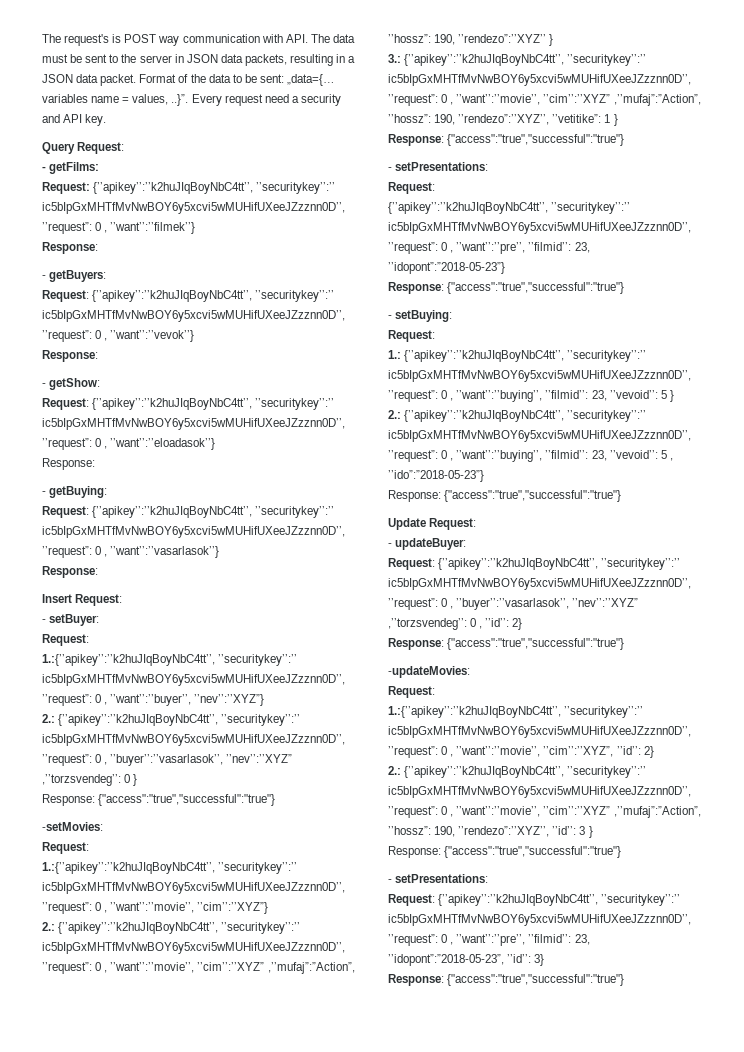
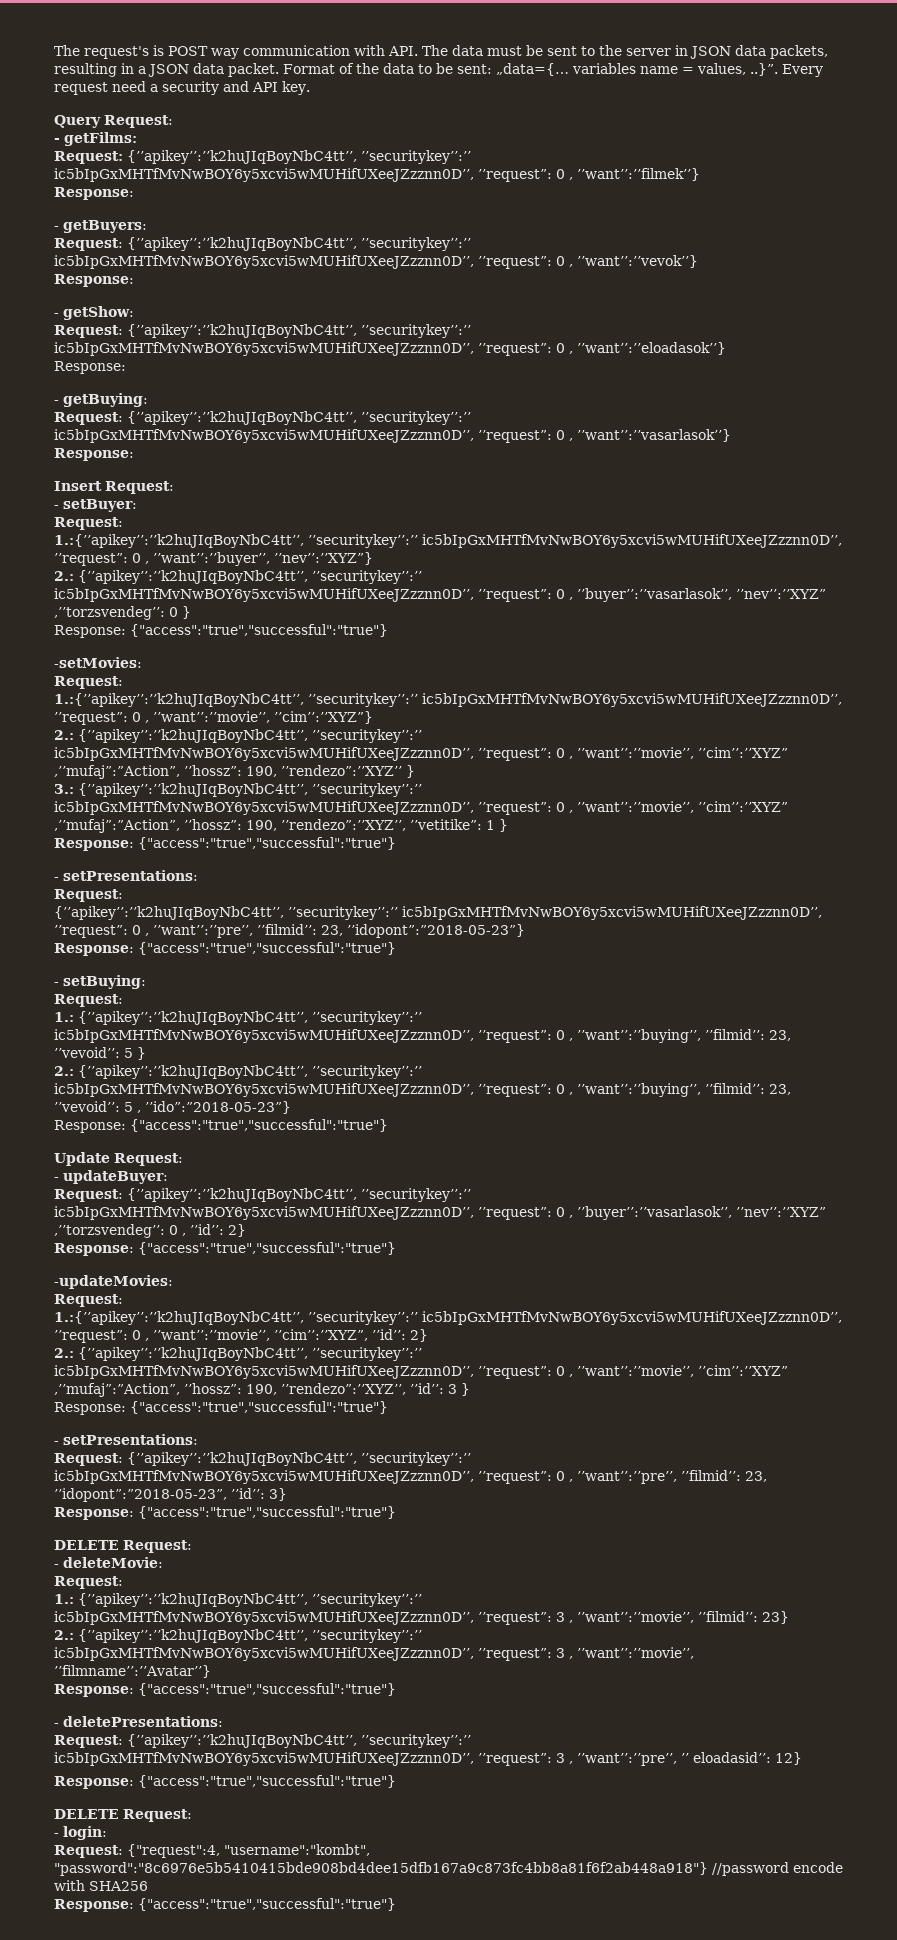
  Request: {’’apikey’’:’’k2huJIqBoyNbC4tt’’, ’’securitykey’’:’’ ic5bIpGxMHTfMvNwBOY6y5xcvi5wMUHifUXeeJZzznn0D’’, ’’request”: 0 , ’’want’’:’’pre’’, ’’filmid’’: 23, ’’idopont”:”2018-05-23”, ’’id’’: 3}
+ Response: {"access":"true","successful":"true"}
+ DELETE Request:
+ - deleteMovie:
+ Request:
+ 1.: {’’apikey’’:’’k2huJIqBoyNbC4tt’’, ’’securitykey’’:’’ ic5bIpGxMHTfMvNwBOY6y5xcvi5wMUHifUXeeJZzznn0D’’, ’’request”: 3 , ’’want’’:’’movie’’, ’’filmid’’: 23}
+ 2.: {’’apikey’’:’’k2huJIqBoyNbC4tt’’, ’’securitykey’’:’’ ic5bIpGxMHTfMvNwBOY6y5xcvi5wMUHifUXeeJZzznn0D’’, ’’request”: 3 , ’’want’’:’’movie’’, ’’filmname’’:’’Avatar’’}
+ Response: {"access":"true","successful":"true"}
+ - deletePresentations:
+ Request: {’’apikey’’:’’k2huJIqBoyNbC4tt’’, ’’securitykey’’:’’ ic5bIpGxMHTfMvNwBOY6y5xcvi5wMUHifUXeeJZzznn0D’’, ’’request”: 3 , ’’want’’:’’pre’’, ’’ eloadasid’’: 12}
+ Response: {"access":"true","successful":"true"}
+ DELETE Request:
+ - login:
+ Request: {"request":4, "username":"kombt", "password":"8c6976e5b5410415bde908bd4dee15dfb167a9c873fc4bb8a81f6f2ab448a918"} //password encode with SHA256

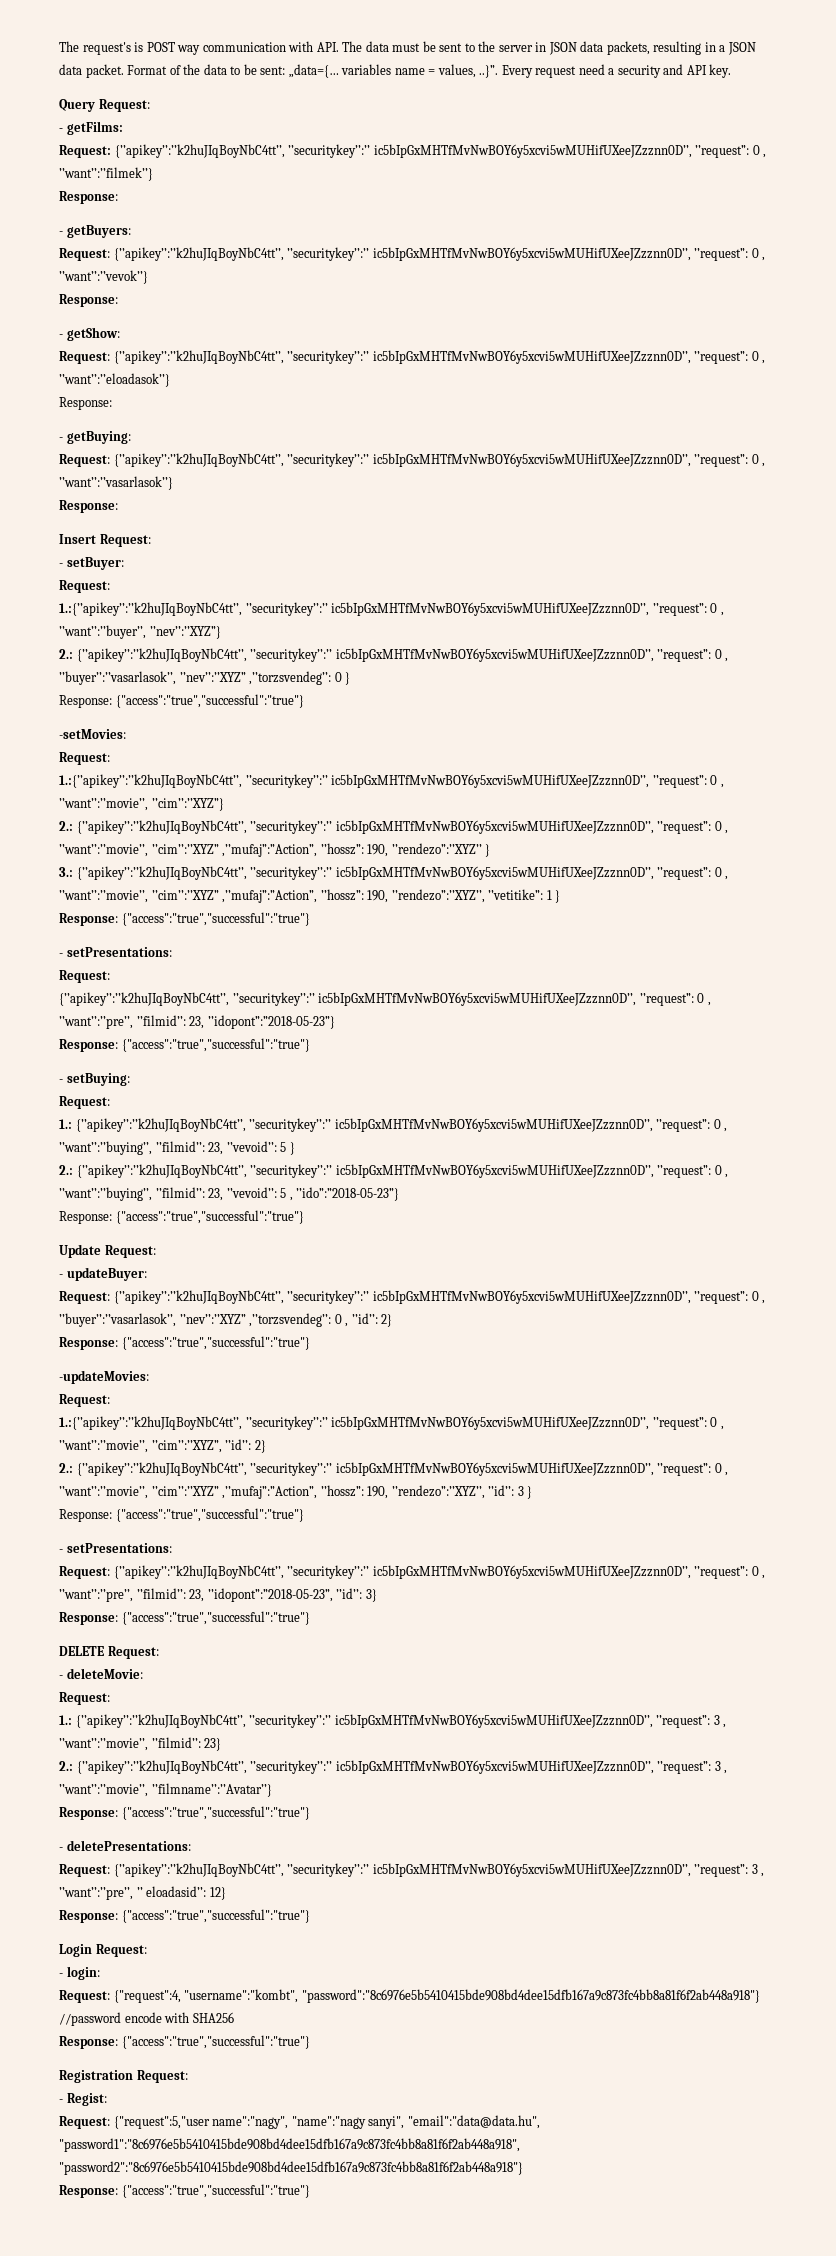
  Request: {’’apikey’’:’’k2huJIqBoyNbC4tt’’, ’’securitykey’’:’’ ic5bIpGxMHTfMvNwBOY6y5xcvi5wMUHifUXeeJZzznn0D’’, ’’request”: 3 , ’’want’’:’’pre’’, ’’ eloadasid’’: 12}
  Response: {"access":"true","successful":"true"}
- DELETE Request:
+ Login Request:
+ Registration Request:
+ - Regist:
+ Request: {"request":5,"user name":"nagy", "name":"nagy sanyi", "email":"data@data.hu", "password1":"8c6976e5b5410415bde908bd4dee15dfb167a9c873fc4bb8a81f6f2ab448a918", "password2":"8c6976e5b5410415bde908bd4dee15dfb167a9c873fc4bb8a81f6f2ab448a918"}
+ Response: {"access":"true","successful":"true"}

